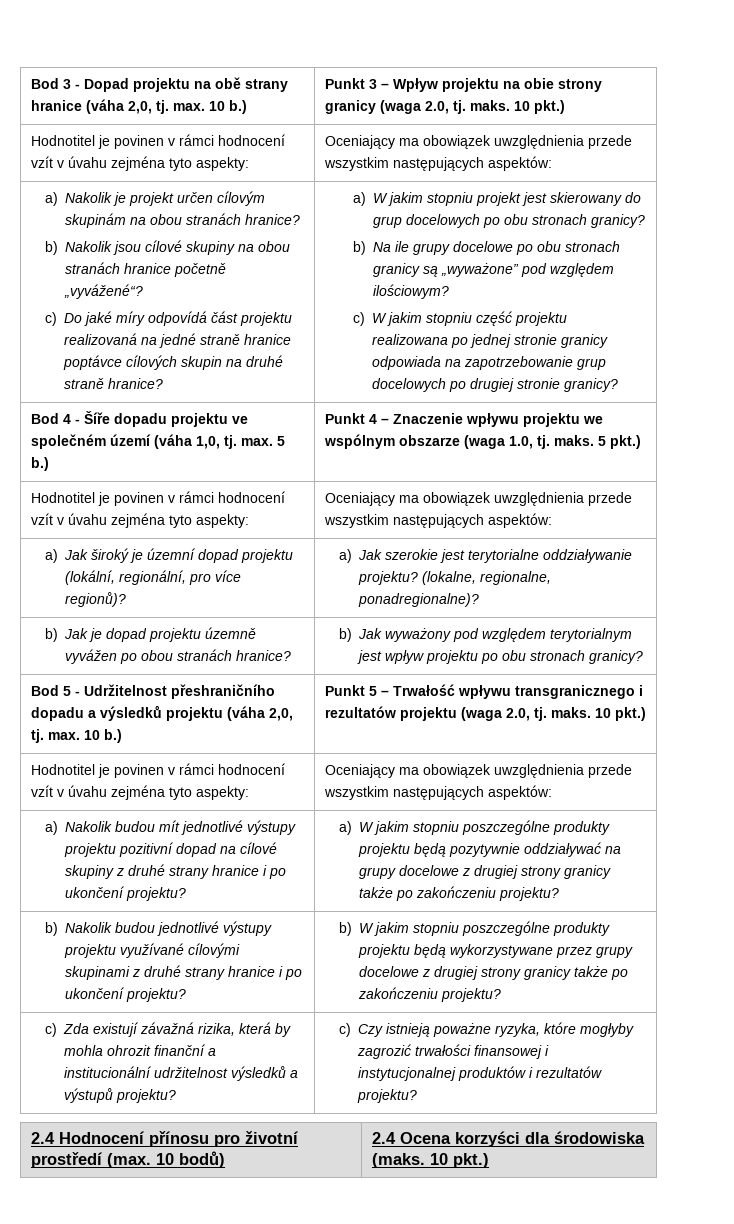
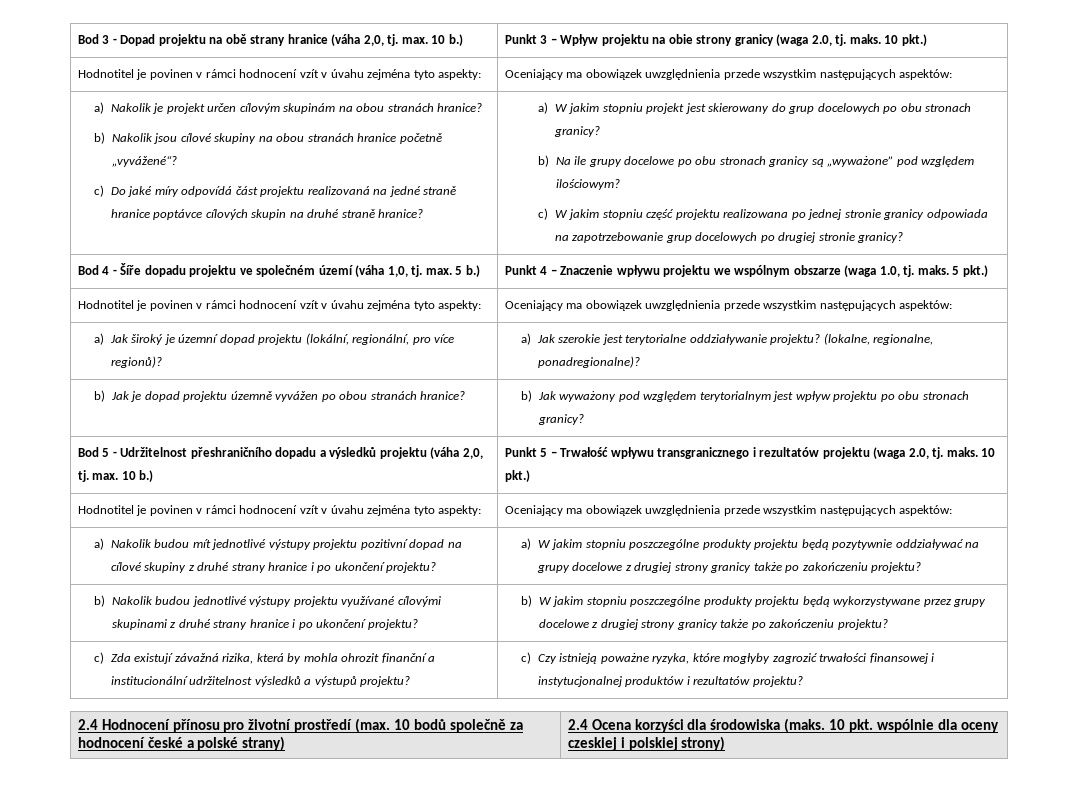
- 2.4 Hodnocení přínosu pro životní prostředí (max. 10 bodů) | 2.4 Ocena korzyści dla środowiska (maks. 10 pkt.)
+ 2.4 Hodnocení přínosu pro životní prostředí (max. 10 bodů společně za hodnocení české a polské strany) | 2.4 Ocena korzyści dla środowiska (maks. 10 pkt. wspólnie dla oceny czeskiej i polskiej strony)

